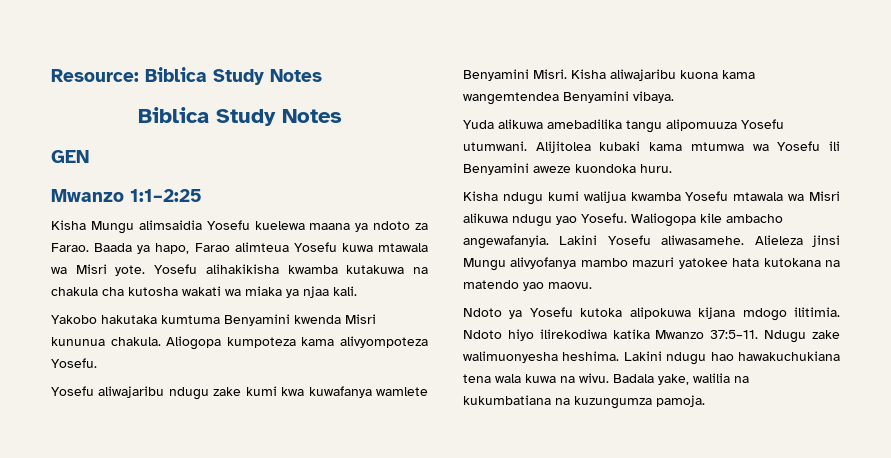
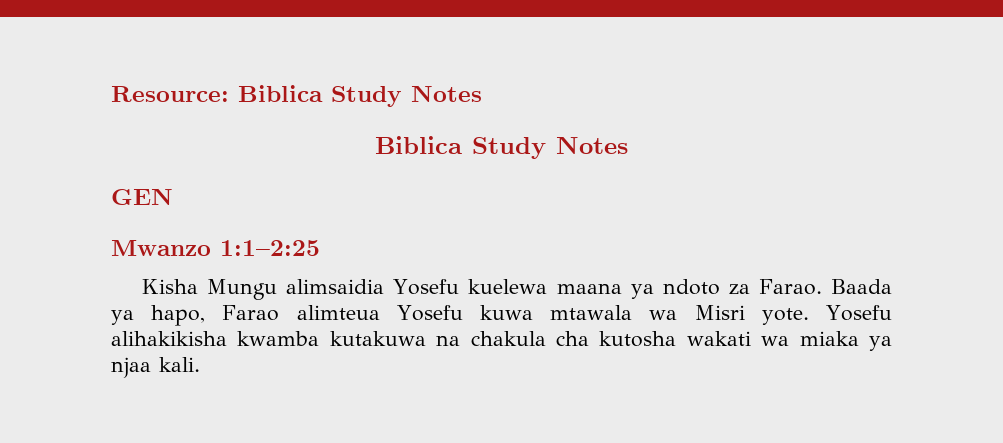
- Yakobo hakutaka kumtuma Benyamini kwenda Misri kununua chakula. Aliogopa kumpoteza kama alivyompoteza Yosefu.
- Yosefu aliwajaribu ndugu zake kumi kwa kuwafanya wamlete Benyamini Misri. Kisha aliwajaribu kuona kama wangemtendea Benyamini vibaya.
- Yuda alikuwa amebadilika tangu alipomuuza Yosefu utumwani. Alijitolea kubaki kama mtumwa wa Yosefu ili Benyamini aweze kuondoka huru.
- Kisha ndugu kumi walijua kwamba Yosefu mtawala wa Misri alikuwa ndugu yao Yosefu. Waliogopa kile ambacho angewafanyia. Lakini Yosefu aliwasamehe. Alieleza jinsi Mungu alivyofanya mambo mazuri yatokee hata kutokana na matendo yao maovu.
- Ndoto ya Yosefu kutoka alipokuwa kijana mdogo ilitimia. Ndoto hiyo ilirekodiwa katika Mwanzo 37:5–11. Ndugu zake walimuonyesha heshima. Lakini ndugu hao hawakuchukiana tena wala kuwa na wivu. Badala yake, walilia na kukumbatiana na kuzungumza pamoja.

